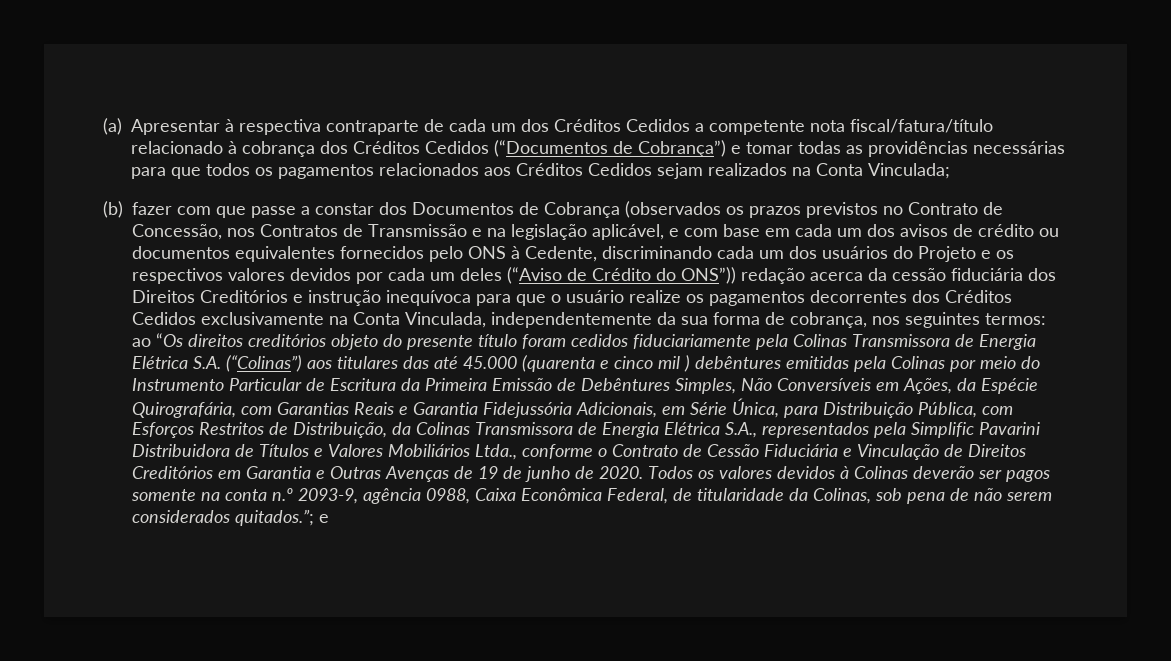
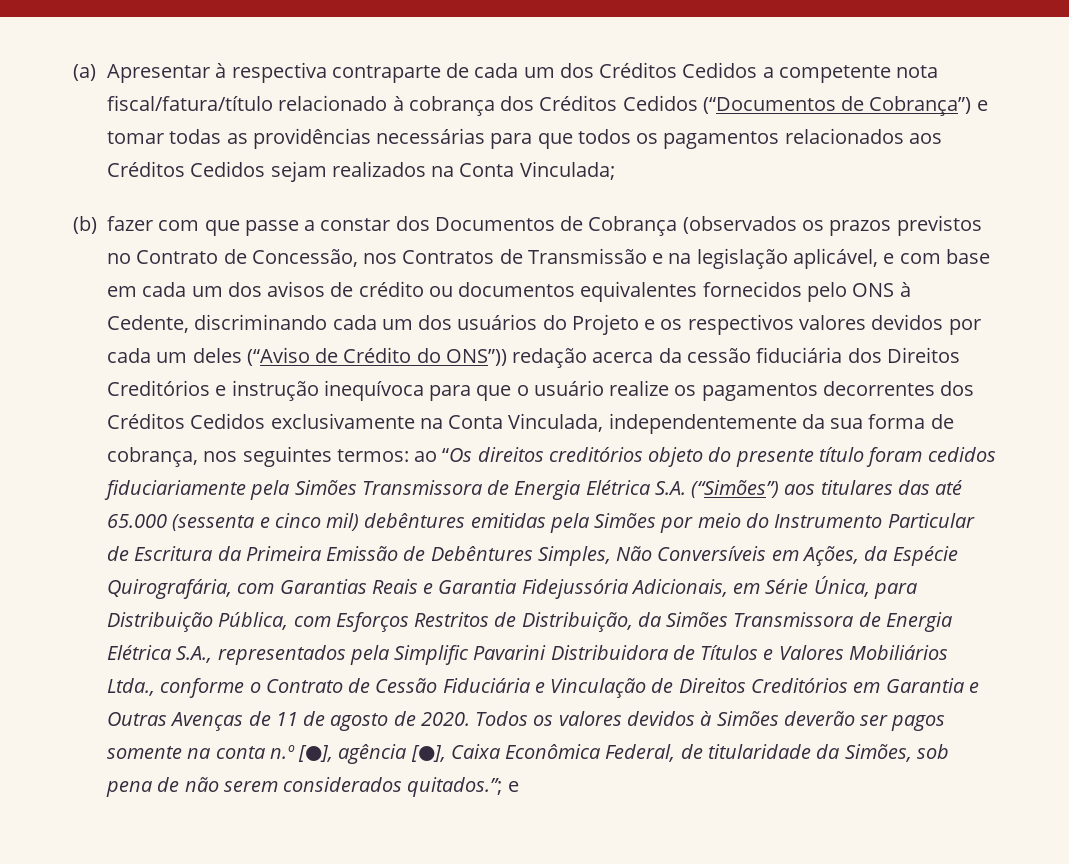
- ao “Os direitos creditórios objeto do presente título foram cedidos fiduciariamente pela Colinas Transmissora de Energia Elétrica S.A. (“Colinas”) aos titulares das até 45.000 (quarenta e cinco mil ) debêntures emitidas pela Colinas por meio do Instrumento Particular de Escritura da Primeira Emissão de Debêntures Simples, Não Conversíveis em Ações, da Espécie Quirografária, com Garantias Reais e Garantia Fidejussória Adicionais, em Série Única, para Distribuição Pública, com Esforços Restritos de Distribuição, da Colinas Transmissora de Energia Elétrica S.A., representados pela Simplific Pavarini Distribuidora de Títulos e Valores Mobiliários Ltda., conforme o Contrato de Cessão Fiduciária e Vinculação de Direitos Creditórios em Garantia e Outras Avenças de 19 de junho de 2020.
+ ao “Os direitos creditórios objeto do presente título foram cedidos fiduciariamente pela Simões Transmissora de Energia Elétrica S.A. (“Simões”) aos titulares das até 65.000 (sessenta e cinco mil) debêntures emitidas pela Simões por meio do Instrumento Particular de Escritura da Primeira Emissão de Debêntures Simples, Não Conversíveis em Ações, da Espécie Quirografária, com Garantias Reais e Garantia Fidejussória Adicionais, em Série Única, para Distribuição Pública, com Esforços Restritos de Distribuição, da Simões Transmissora de Energia Elétrica S.A., representados pela Simplific Pavarini Distribuidora de Títulos e Valores Mobiliários Ltda., conforme o Contrato de Cessão Fiduciária e Vinculação de Direitos Creditórios em Garantia e Outras Avenças de 11 de agosto de 2020.
- Todos os valores devidos à Colinas deverão ser pagos somente na conta n.º 2093-9, agência 0988, Caixa Econômica Federal, de titularidade da Colinas, sob pena de não serem considerados quitados.”; e
+ Todos os valores devidos à Simões deverão ser pagos somente na conta n.º [●], agência [●], Caixa Econômica Federal, de titularidade da Simões, sob pena de não serem considerados quitados.”; e

